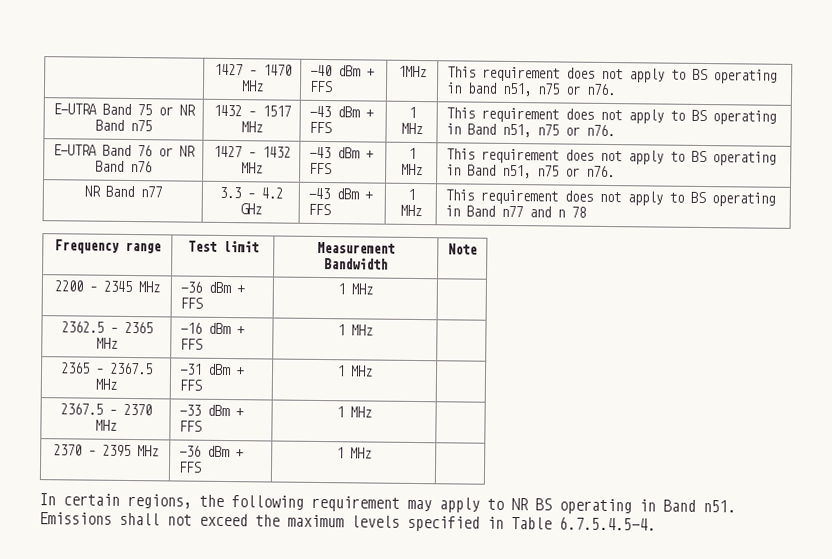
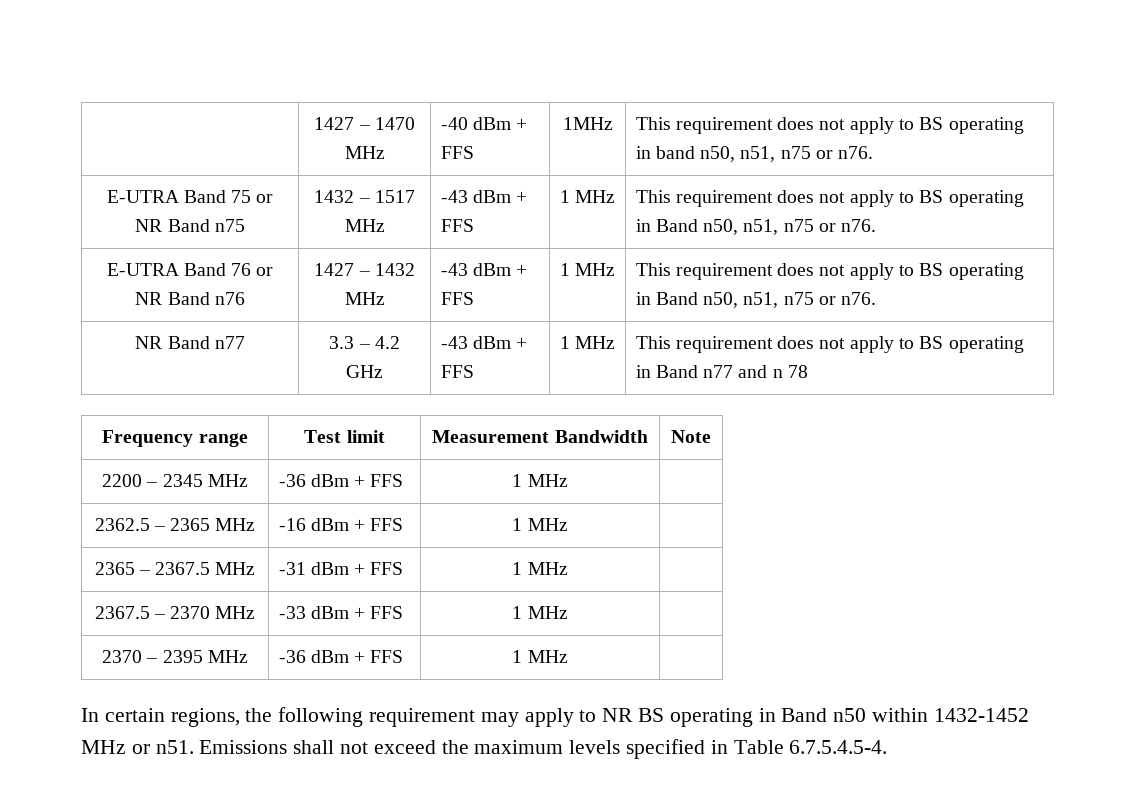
- | 1427 – 1470 MHz | -40 dBm + FFS | 1MHz | This requirement does not apply to BS operating in band n51, n75 or n76.
+ | 1427 – 1470 MHz | -40 dBm + FFS | 1MHz | This requirement does not apply to BS operating in band n50, n51, n75 or n76.
- E-UTRA Band 75 or NR Band n75 | 1432 – 1517 MHz | -43 dBm + FFS | 1 MHz | This requirement does not apply to BS operating in Band n51, n75 or n76.
+ E-UTRA Band 75 or NR Band n75 | 1432 – 1517 MHz | -43 dBm + FFS | 1 MHz | This requirement does not apply to BS operating in Band n50, n51, n75 or n76.
- E-UTRA Band 76 or NR Band n76 | 1427 – 1432 MHz | -43 dBm + FFS | 1 MHz | This requirement does not apply to BS operating in Band n51, n75 or n76.
+ E-UTRA Band 76 or NR Band n76 | 1427 – 1432 MHz | -43 dBm + FFS | 1 MHz | This requirement does not apply to BS operating in Band n50, n51, n75 or n76.
- In certain regions, the following requirement may apply to NR BS operating in Band n51.
+ In certain regions, the following requirement may apply to NR BS operating in Band n50 within 1432-1452 MHz or n51.

